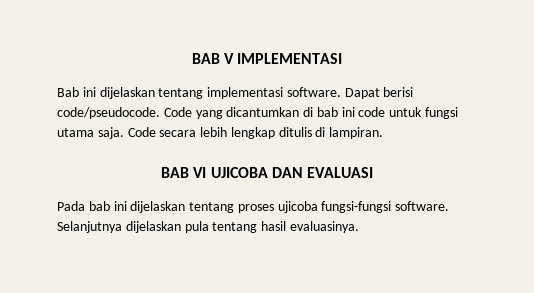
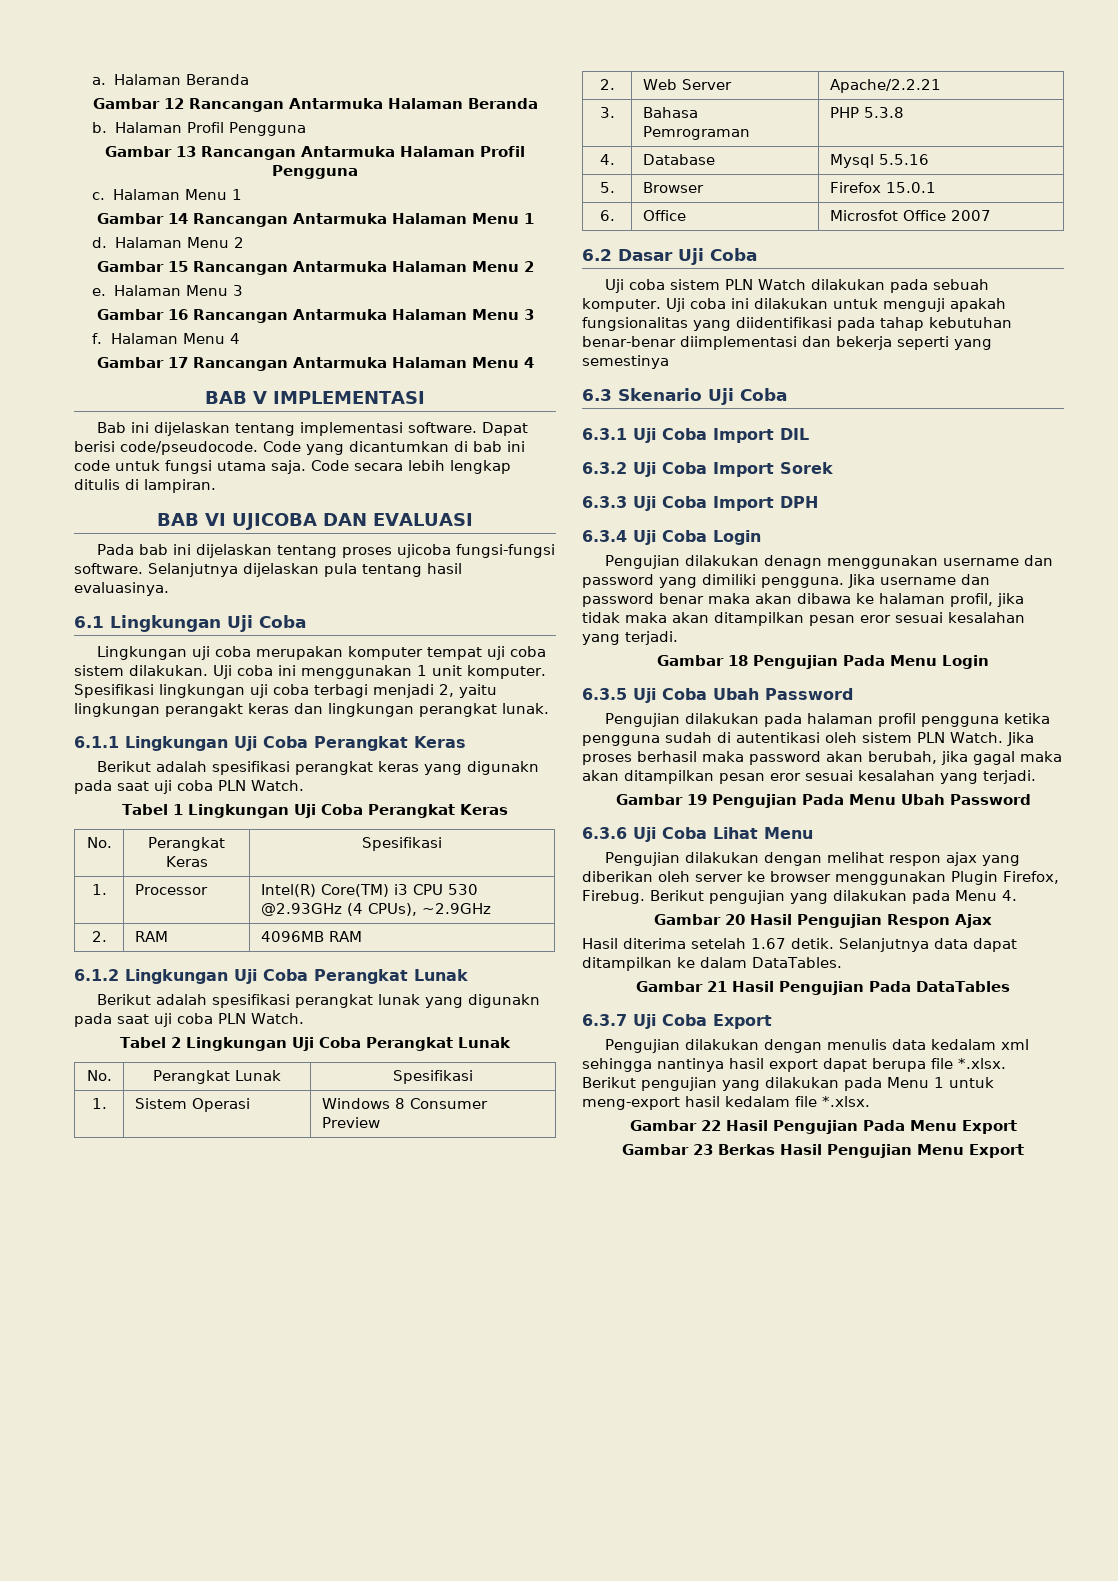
+ a. Halaman Beranda
+ Gambar 12 Rancangan Antarmuka Halaman Beranda
+ b. Halaman Profil Pengguna
+ Gambar 13 Rancangan Antarmuka Halaman Profil Pengguna
+ c. Halaman Menu 1
+ Gambar 14 Rancangan Antarmuka Halaman Menu 1
+ d. Halaman Menu 2
+ Gambar 15 Rancangan Antarmuka Halaman Menu 2
+ e. Halaman Menu 3
+ Gambar 16 Rancangan Antarmuka Halaman Menu 3
+ f. Halaman Menu 4
+ Gambar 17 Rancangan Antarmuka Halaman Menu 4
+ 6.1 Lingkungan Uji Coba
+ Lingkungan uji coba merupakan komputer tempat uji coba sistem dilakukan. Uji coba ini menggunakan 1 unit komputer. Spesifikasi lingkungan uji coba terbagi menjadi 2, yaitu lingkungan perangakt keras dan lingkungan perangkat lunak.
+ 6.1.1 Lingkungan Uji Coba Perangkat Keras
+ Berikut adalah spesifikasi perangkat keras yang digunakn pada saat uji coba PLN Watch.
+ Tabel 1 Lingkungan Uji Coba Perangkat Keras
+ No. | Perangkat Keras | Spesifikasi
+ 1. | Processor | Intel(R) Core(TM) i3 CPU 530 @2.93GHz (4 CPUs), ~2.9GHz
+ 2. | RAM | 4096MB RAM
+ 6.1.2 Lingkungan Uji Coba Perangkat Lunak
+ Berikut adalah spesifikasi perangkat lunak yang digunakn pada saat uji coba PLN Watch.
+ Tabel 2 Lingkungan Uji Coba Perangkat Lunak
+ No. | Perangkat Lunak | Spesifikasi
+ 1. | Sistem Operasi | Windows 8 Consumer Preview
+ 2. | Web Server | Apache/2.2.21
+ 3. | Bahasa Pemrograman | PHP 5.3.8
+ 4. | Database | Mysql 5.5.16
+ 5. | Browser | Firefox 15.0.1
+ 6. | Office | Microsfot Office 2007
+ 6.2 Dasar Uji Coba
+ Uji coba sistem PLN Watch dilakukan pada sebuah komputer. Uji coba ini dilakukan untuk menguji apakah fungsionalitas yang diidentifikasi pada tahap kebutuhan benar-benar diimplementasi dan bekerja seperti yang semestinya
+ 6.3 Skenario Uji Coba
+ 6.3.1 Uji Coba Import DIL
+ 6.3.2 Uji Coba Import Sorek
+ 6.3.3 Uji Coba Import DPH
+ 6.3.4 Uji Coba Login
+ Pengujian dilakukan denagn menggunakan username dan password yang dimiliki pengguna. Jika username dan password benar maka akan dibawa ke halaman profil, jika tidak maka akan ditampilkan pesan eror sesuai kesalahan yang terjadi.
+ Gambar 18 Pengujian Pada Menu Login
+ 6.3.5 Uji Coba Ubah Password
+ Pengujian dilakukan pada halaman profil pengguna ketika pengguna sudah di autentikasi oleh sistem PLN Watch. Jika proses berhasil maka password akan berubah, jika gagal maka akan ditampilkan pesan eror sesuai kesalahan yang terjadi.
+ Gambar 19 Pengujian Pada Menu Ubah Password
+ 6.3.6 Uji Coba Lihat Menu
+ Pengujian dilakukan dengan melihat respon ajax yang diberikan oleh server ke browser menggunakan Plugin Firefox, Firebug. Berikut pengujian yang dilakukan pada Menu 4.
+ Gambar 20 Hasil Pengujian Respon Ajax
+ Hasil diterima setelah 1.67 detik. Selanjutnya data dapat ditampilkan ke dalam DataTables.
+ Gambar 21 Hasil Pengujian Pada DataTables
+ 6.3.7 Uji Coba Export
+ Pengujian dilakukan dengan menulis data kedalam xml sehingga nantinya hasil export dapat berupa file *.xlsx. Berikut pengujian yang dilakukan pada Menu 1 untuk meng-export hasil kedalam file *.xlsx.
+ Gambar 22 Hasil Pengujian Pada Menu Export
+ Gambar 23 Berkas Hasil Pengujian Menu Export

